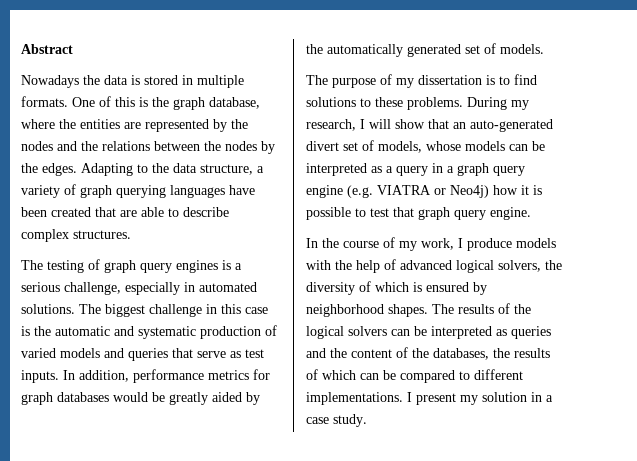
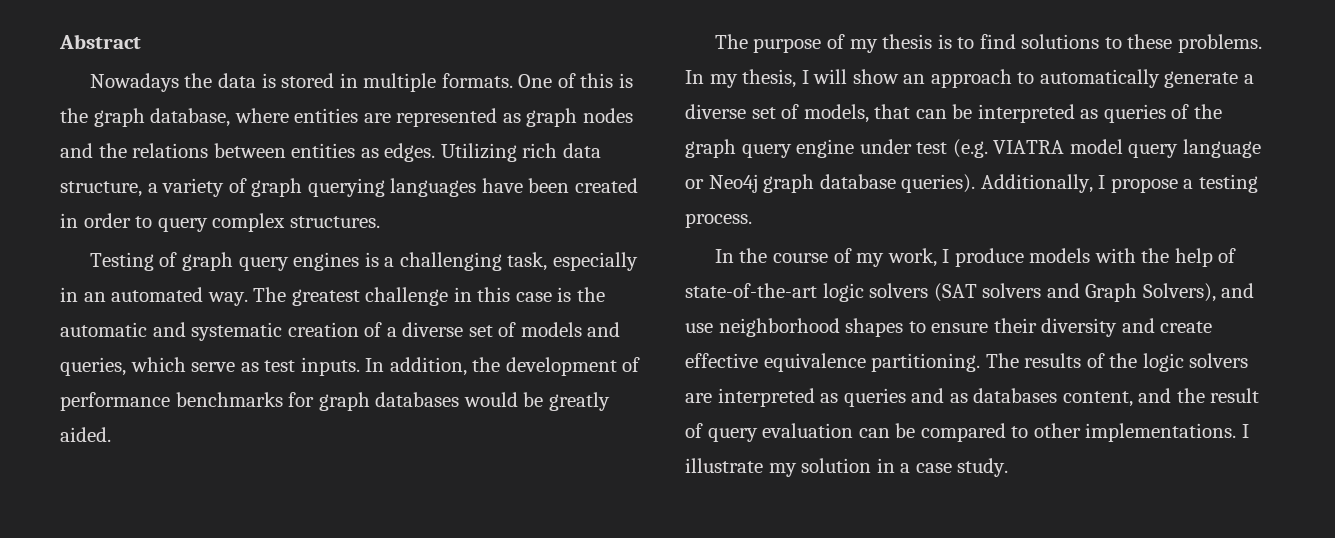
- One of this is the graph database, where the entities are represented by the nodes and the relations between the nodes by the edges. Adapting to the data structure, a variety of graph querying languages have been created that are able to describe complex structures.
+ One of this is the graph database, where entities are represented as graph nodes and the relations between entities as edges. Utilizing rich data structure, a variety of graph querying languages have been created in order to query complex structures.
- The testing of graph query engines is a serious challenge, especially in automated solutions. The biggest challenge in this case is the automatic and systematic production of varied models and queries that serve as test inputs.
+ Testing of graph query engines is a challenging task, especially in an automated way. The greatest challenge in this case is the automatic and systematic creation of a diverse set of models and queries, which serve as test inputs.
- In addition, performance metrics for graph databases would be greatly aided by the automatically generated set of models.
+ In addition, the development of performance benchmarks for graph databases would be greatly aided.
- The purpose of my dissertation is to find solutions to these problems.
+ The purpose of my thesis is to find solutions to these problems.
- During my research, I will show that an auto-generated divert set of models, whose models can be interpreted as a query in a graph query engine (e.g. VIATRA or Neo4j) how it is possible to test that graph query engine.
+ In my thesis, I will show an approach to automatically generate a diverse set of models, that can be interpreted as queries of the graph query engine under test (e.g. VIATRA model query language or Neo4j graph database queries). Additionally, I propose a testing process.
- In the course of my work, I produce models with the help of advanced logical solvers, the diversity of which is ensured by neighborhood shapes. The results of the logical solvers can be interpreted as queries and the content of the databases, the results of which can be compared to different implementations.
+ In the course of my work, I produce models with the help of state-of-the-art logic solvers (SAT solvers and Graph Solvers), and use neighborhood shapes to ensure their diversity and create effective equivalence partitioning. The results of the logic solvers are interpreted as queries and as databases content, and the result of query evaluation can be compared to other implementations.
- I present my solution in a case study.
+ I illustrate my solution in a case study.

